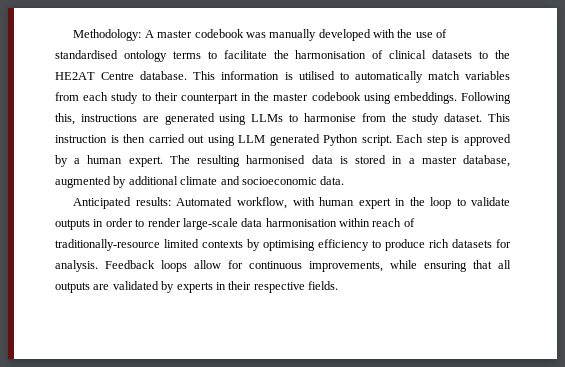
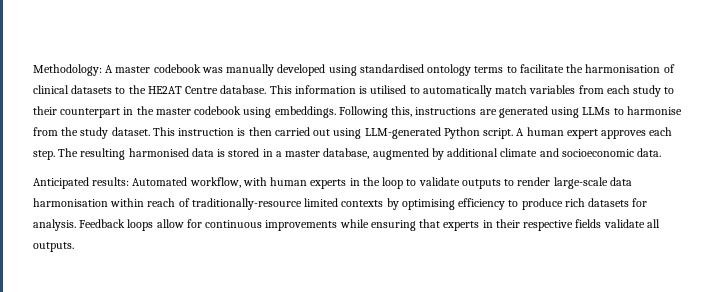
- Methodology: A master codebook was manually developed with the use of standardised ontology terms to facilitate the harmonisation of clinical datasets to the HE2AT Centre database.
+ Methodology: A master codebook was manually developed using standardised ontology terms to facilitate the harmonisation of clinical datasets to the HE2AT Centre database.
- This instruction is then carried out using LLM generated Python script. Each step is approved by a human expert.
+ This instruction is then carried out using LLM-generated Python script. A human expert approves each step.
- Anticipated results: Automated workflow, with human expert in the loop to validate outputs in order to render large-scale data harmonisation within reach of traditionally-resource limited contexts by optimising efficiency to produce rich datasets for analysis.
+ Anticipated results: Automated workflow, with human experts in the loop to validate outputs to render large-scale data harmonisation within reach of traditionally-resource limited contexts by optimising efficiency to produce rich datasets for analysis.
- Feedback loops allow for continuous improvements, while ensuring that all outputs are validated by experts in their respective fields.
+ Feedback loops allow for continuous improvements while ensuring that experts in their respective fields validate all outputs.

